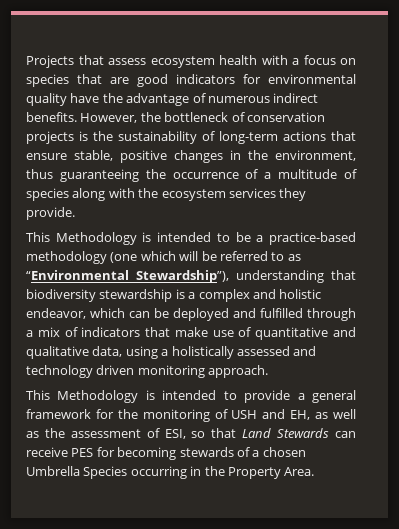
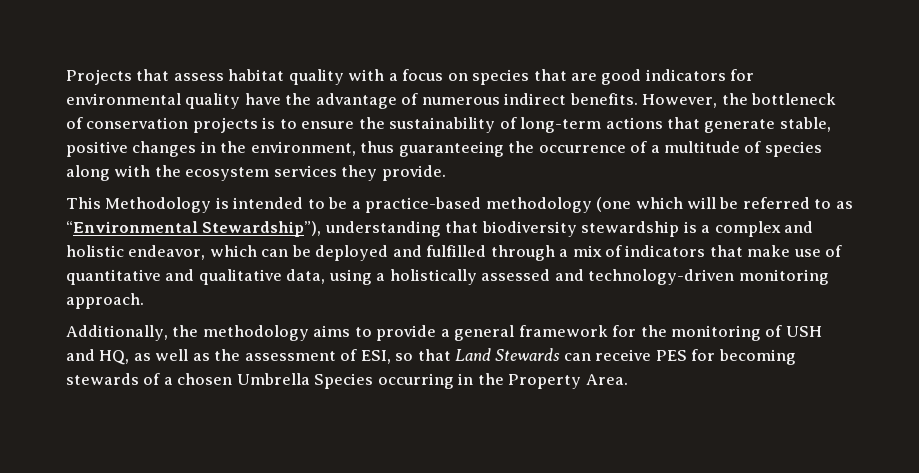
- Projects that assess ecosystem health with a focus on species that are good indicators for environmental quality have the advantage of numerous indirect benefits.
+ Projects that assess habitat quality with a focus on species that are good indicators for environmental quality have the advantage of numerous indirect benefits.
- However, the bottleneck of conservation projects is the sustainability of long-term actions that ensure stable, positive changes in the environment, thus guaranteeing the occurrence of a multitude of species along with the ecosystem services they provide.
+ However, the bottleneck of conservation projects is to ensure the sustainability of long-term actions that generate stable, positive changes in the environment, thus guaranteeing the occurrence of a multitude of species along with the ecosystem services they provide.
- This Methodology is intended to be a practice-based methodology (one which will be referred to as “Environmental Stewardship”), understanding that biodiversity stewardship is a complex and holistic endeavor, which can be deployed and fulfilled through a mix of indicators that make use of quantitative and qualitative data, using a holistically assessed and technology driven monitoring approach.
+ This Methodology is intended to be a practice-based methodology (one which will be referred to as “Environmental Stewardship”), understanding that biodiversity stewardship is a complex and holistic endeavor, which can be deployed and fulfilled through a mix of indicators that make use of quantitative and qualitative data, using a holistically assessed and technology-driven monitoring approach.
- This Methodology is intended to provide a general framework for the monitoring of USH and EH, as well as the assessment of ESI, so that Land Stewards can receive PES for becoming stewards of a chosen Umbrella Species occurring in the Property Area.
+ Additionally, the methodology aims to provide a general framework for the monitoring of USH and HQ, as well as the assessment of ESI, so that Land Stewards can receive PES for becoming stewards of a chosen Umbrella Species occurring in the Property Area.

